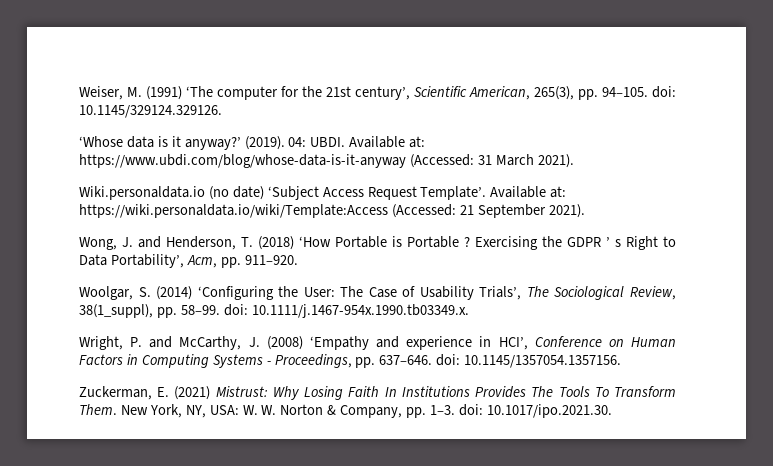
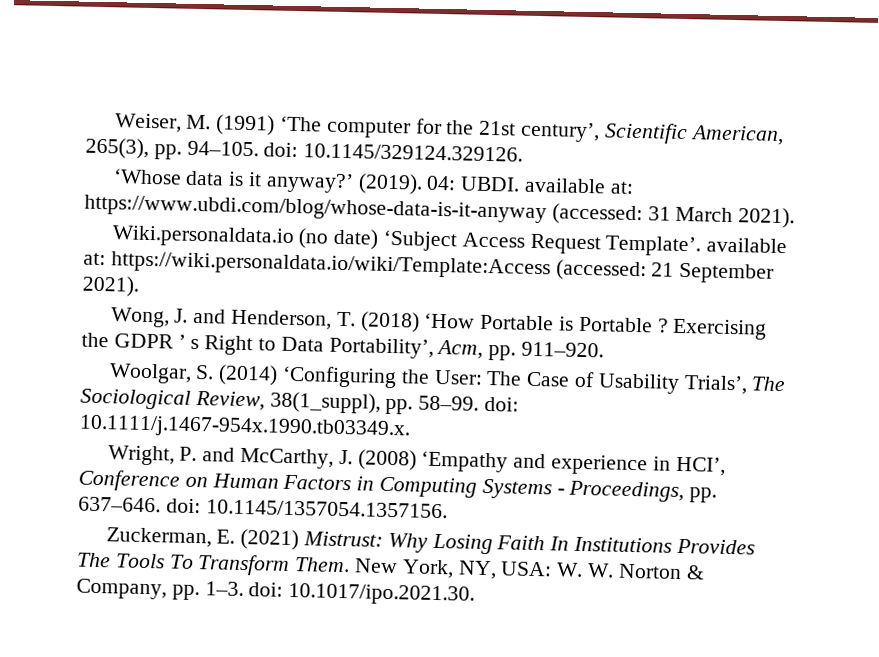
- 04: UBDI. Available at: https://www.ubdi.com/blog/whose-data-is-it-anyway (Accessed: 31 March 2021).
+ 04: UBDI. available at: https://www.ubdi.com/blog/whose-data-is-it-anyway (accessed: 31 March 2021).
- Wiki.personaldata.io (no date) ‘Subject Access Request Template’. Available at: https://wiki.personaldata.io/wiki/Template:Access (Accessed: 21 September 2021).
+ Wiki.personaldata.io (no date) ‘Subject Access Request Template’. available at: https://wiki.personaldata.io/wiki/Template:Access (accessed: 21 September 2021).

